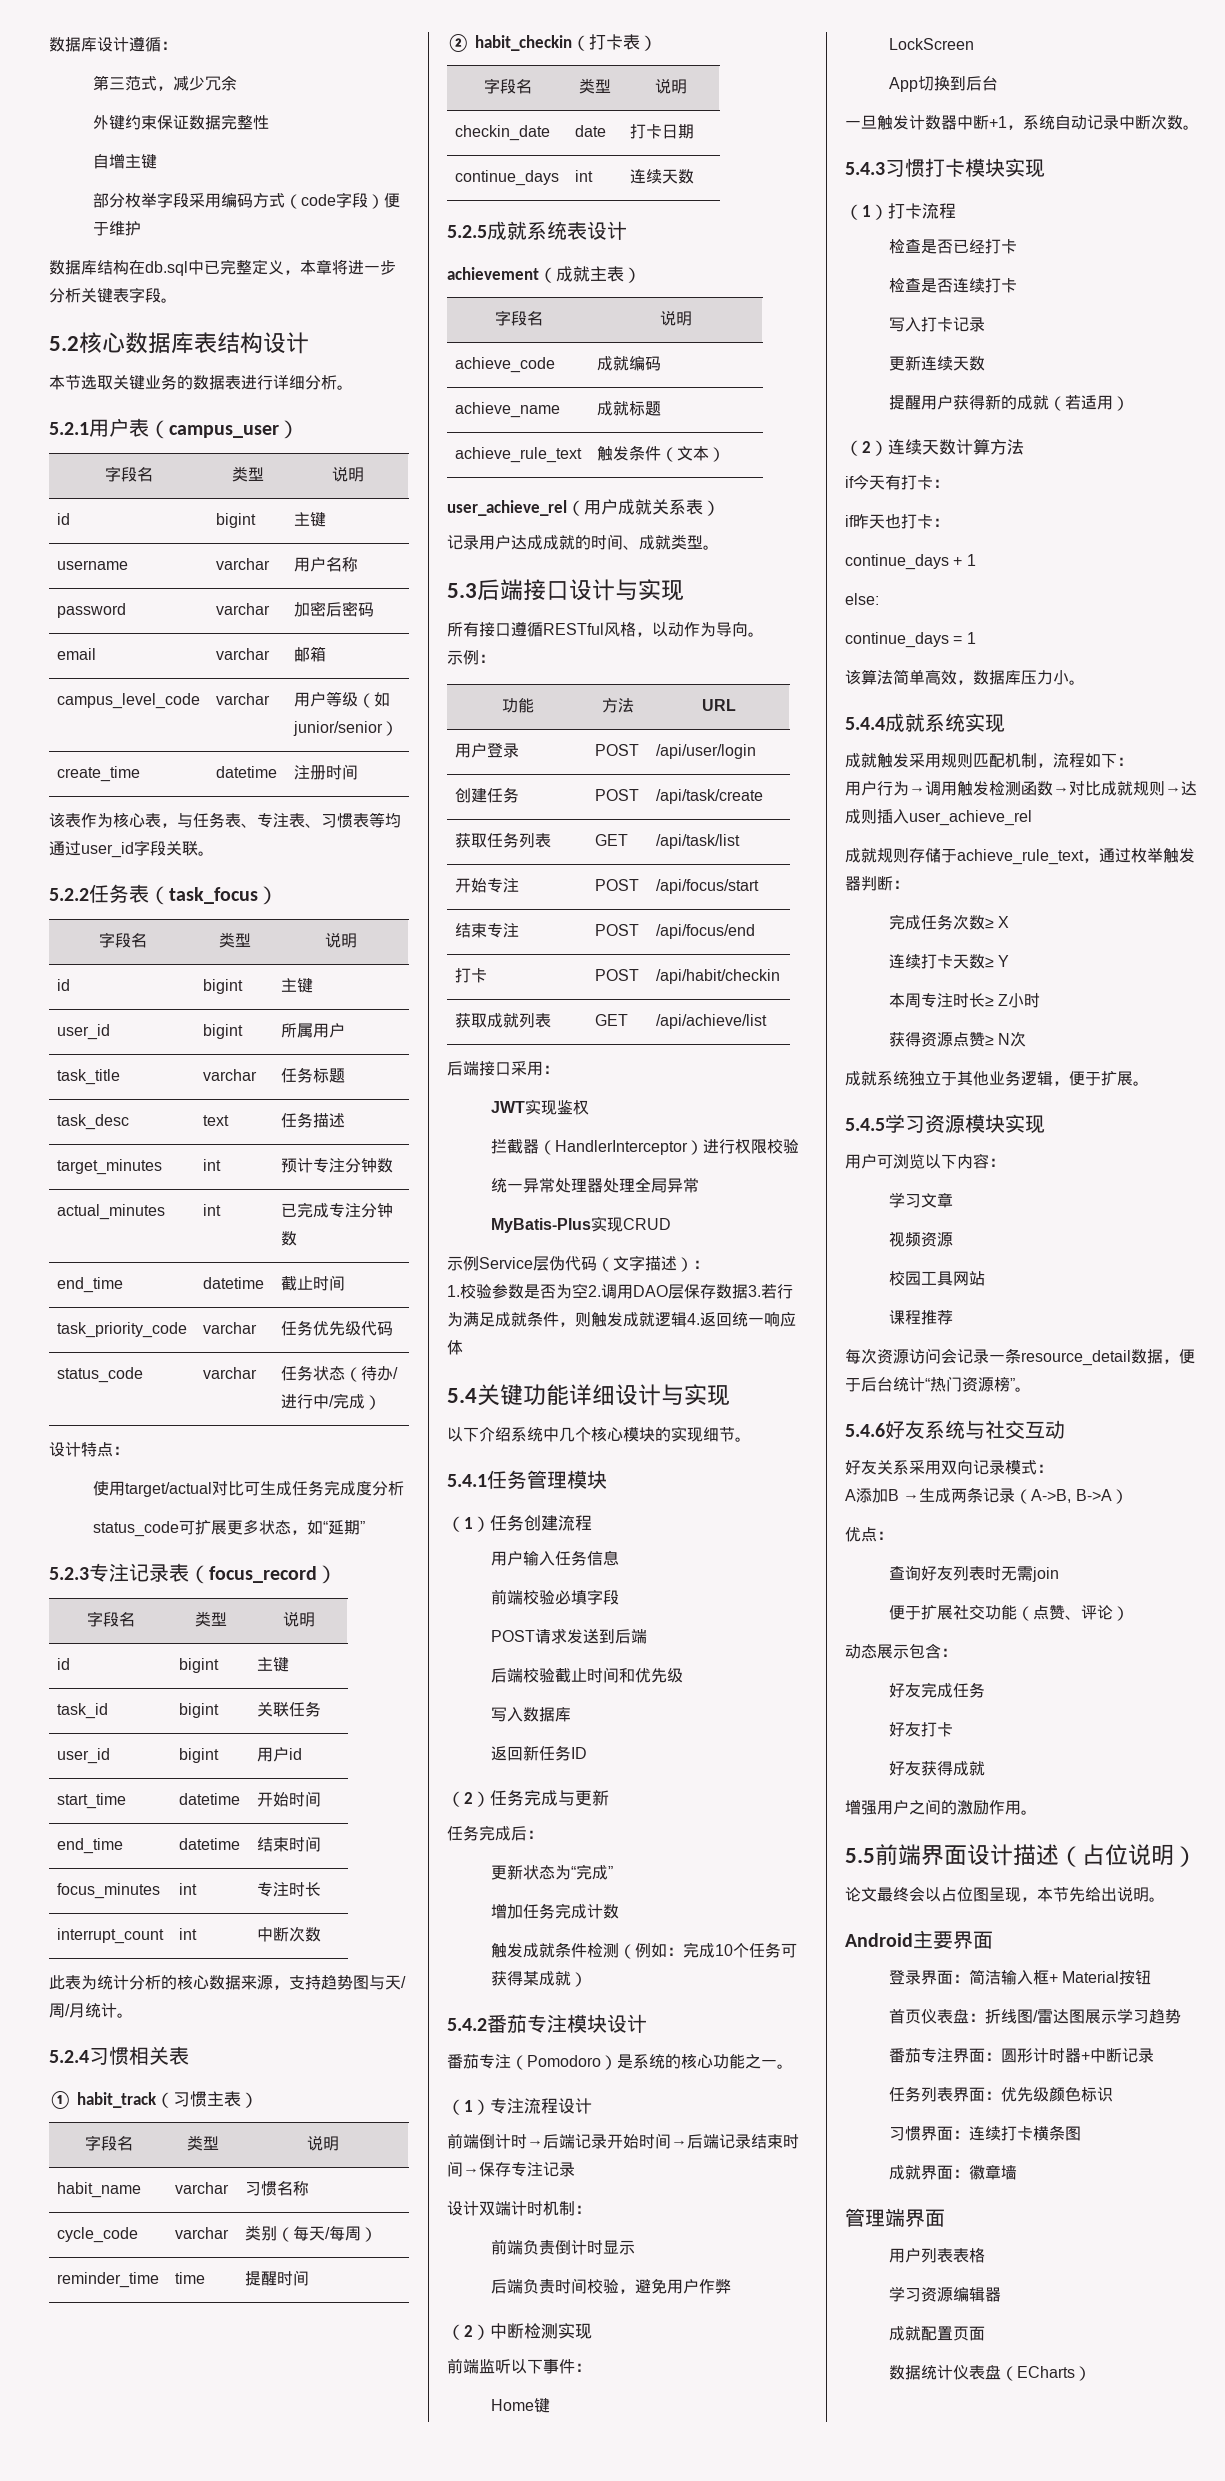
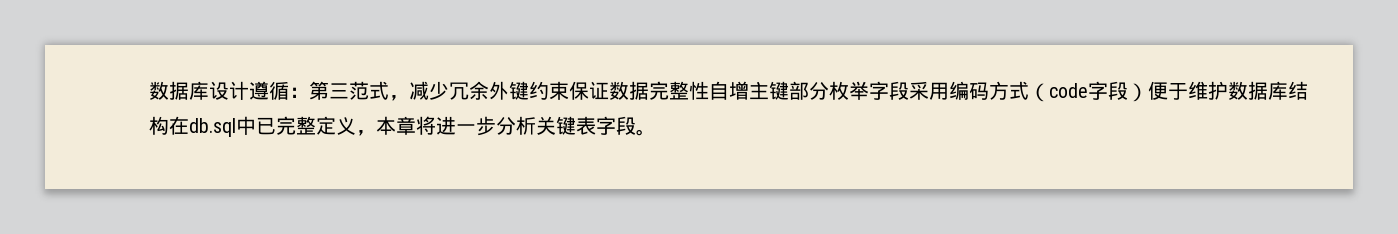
- 数据库设计遵循：
- 第三范式，减少冗余
- 外键约束保证数据完整性
- 自增主键
- 部分枚举字段采用编码方式（code字段）便于维护
- 数据库结构在db.sql中已完整定义，本章将进一步分析关键表字段。
+ 数据库设计遵循：第三范式，减少冗余外键约束保证数据完整性自增主键部分枚举字段采用编码方式（code字段）便于维护数据库结构在db.sql中已完整定义，本章将进一步分析关键表字段。
- 5.2核心数据库表结构设计
- 本节选取关键业务的数据表进行详细分析。
- 5.2.1用户表（campus_user）
- 字段名 | 类型 | 说明
- id | bigint | 主键
- username | varchar | 用户名称
- password | varchar | 加密后密码
- email | varchar | 邮箱
- campus_level_code | varchar | 用户等级（如junior/senior）
- create_time | datetime | 注册时间
- 该表作为核心表，与任务表、专注表、习惯表等均通过user_id字段关联。
- 5.2.2任务表（task_focus）
- 字段名 | 类型 | 说明
- id | bigint | 主键
- user_id | bigint | 所属用户
- task_title | varchar | 任务标题
- task_desc | text | 任务描述
- target_minutes | int | 预计专注分钟数
- actual_minutes | int | 已完成专注分钟数
- end_time | datetime | 截止时间
- task_priority_code | varchar | 任务优先级代码
- status_code | varchar | 任务状态（待办/进行中/完成）
- 设计特点：
- 使用target/actual对比可生成任务完成度分析
- status_code可扩展更多状态，如“延期”
- 5.2.3专注记录表（focus_record）
- 字段名 | 类型 | 说明
- id | bigint | 主键
- task_id | bigint | 关联任务
- user_id | bigint | 用户id
- start_time | datetime | 开始时间
- end_time | datetime | 结束时间
- focus_minutes | int | 专注时长
- interrupt_count | int | 中断次数
- 此表为统计分析的核心数据来源，支持趋势图与天/周/月统计。
- 5.2.4习惯相关表
- ① habit_track（习惯主表）
- 字段名 | 类型 | 说明
- habit_name | varchar | 习惯名称
- cycle_code | varchar | 类别（每天/每周）
- reminder_time | time | 提醒时间
- ② habit_checkin（打卡表）
- 字段名 | 类型 | 说明
- checkin_date | date | 打卡日期
- continue_days | int | 连续天数
- 5.2.5成就系统表设计
- achievement（成就主表）
- 字段名 | 说明
- achieve_code | 成就编码
- achieve_name | 成就标题
- achieve_rule_text | 触发条件（文本）
- user_achieve_rel（用户成就关系表）
- 记录用户达成成就的时间、成就类型。
- 5.3后端接口设计与实现
- 所有接口遵循RESTful风格，以动作为导向。
- 示例：
- 功能 | 方法 | URL
- 用户登录 | POST | /api/user/login
- 创建任务 | POST | /api/task/create
- 获取任务列表 | GET | /api/task/list
- 开始专注 | POST | /api/focus/start
- 结束专注 | POST | /api/focus/end
- 打卡 | POST | /api/habit/checkin
- 获取成就列表 | GET | /api/achieve/list
- 后端接口采用：
- JWT实现鉴权
- 拦截器（HandlerInterceptor）进行权限校验
- 统一异常处理器处理全局异常
- MyBatis-Plus实现CRUD
- 示例Service层伪代码（文字描述）：
- 1.校验参数是否为空2.调用DAO层保存数据3.若行为满足成就条件，则触发成就逻辑4.返回统一响应体
- 5.4关键功能详细设计与实现
- 以下介绍系统中几个核心模块的实现细节。
- 5.4.1任务管理模块
- （1）任务创建流程
- 用户输入任务信息
- 前端校验必填字段
- POST请求发送到后端
- 后端校验截止时间和优先级
- 写入数据库
- 返回新任务ID
- （2）任务完成与更新
- 任务完成后：
- 更新状态为“完成”
- 增加任务完成计数
- 触发成就条件检测（例如：完成10个任务可获得某成就）
- 5.4.2番茄专注模块设计
- 番茄专注（Pomodoro）是系统的核心功能之一。
- （1）专注流程设计
- 前端倒计时→后端记录开始时间→后端记录结束时间→保存专注记录
- 设计双端计时机制：
- 前端负责倒计时显示
- 后端负责时间校验，避免用户作弊
- （2）中断检测实现
- 前端监听以下事件：
- Home键
- LockScreen
- App切换到后台
- 一旦触发计数器中断+1，系统自动记录中断次数。
- 5.4.3习惯打卡模块实现
- （1）打卡流程
- 检查是否已经打卡
- 检查是否连续打卡
- 写入打卡记录
- 更新连续天数
- 提醒用户获得新的成就（若适用）
- （2）连续天数计算方法
- if今天有打卡：
- if昨天也打卡：
- continue_days + 1
- else:
- continue_days = 1
- 该算法简单高效，数据库压力小。
- 5.4.4成就系统实现
- 成就触发采用规则匹配机制，流程如下：
- 用户行为→调用触发检测函数→对比成就规则→达成则插入user_achieve_rel
- 成就规则存储于achieve_rule_text，通过枚举触发器判断：
- 完成任务次数≥ X
- 连续打卡天数≥ Y
- 本周专注时长≥ Z小时
- 获得资源点赞≥ N次
- 成就系统独立于其他业务逻辑，便于扩展。
- 5.4.5学习资源模块实现
- 用户可浏览以下内容：
- 学习文章
- 视频资源
- 校园工具网站
- 课程推荐
- 每次资源访问会记录一条resource_detail数据，便于后台统计“热门资源榜”。
- 5.4.6好友系统与社交互动
- 好友关系采用双向记录模式：
- A添加B →生成两条记录（A->B, B->A）
- 优点：
- 查询好友列表时无需join
- 便于扩展社交功能（点赞、评论）
- 动态展示包含：
- 好友完成任务
- 好友打卡
- 好友获得成就
- 增强用户之间的激励作用。
- 5.5前端界面设计描述（占位说明）
- 论文最终会以占位图呈现，本节先给出说明。
- Android主要界面
- 登录界面：简洁输入框+ Material按钮
- 首页仪表盘：折线图/雷达图展示学习趋势
- 番茄专注界面：圆形计时器+中断记录
- 任务列表界面：优先级颜色标识
- 习惯界面：连续打卡横条图
- 成就界面：徽章墙
- 管理端界面
- 用户列表表格
- 学习资源编辑器
- 成就配置页面
- 数据统计仪表盘（ECharts）

